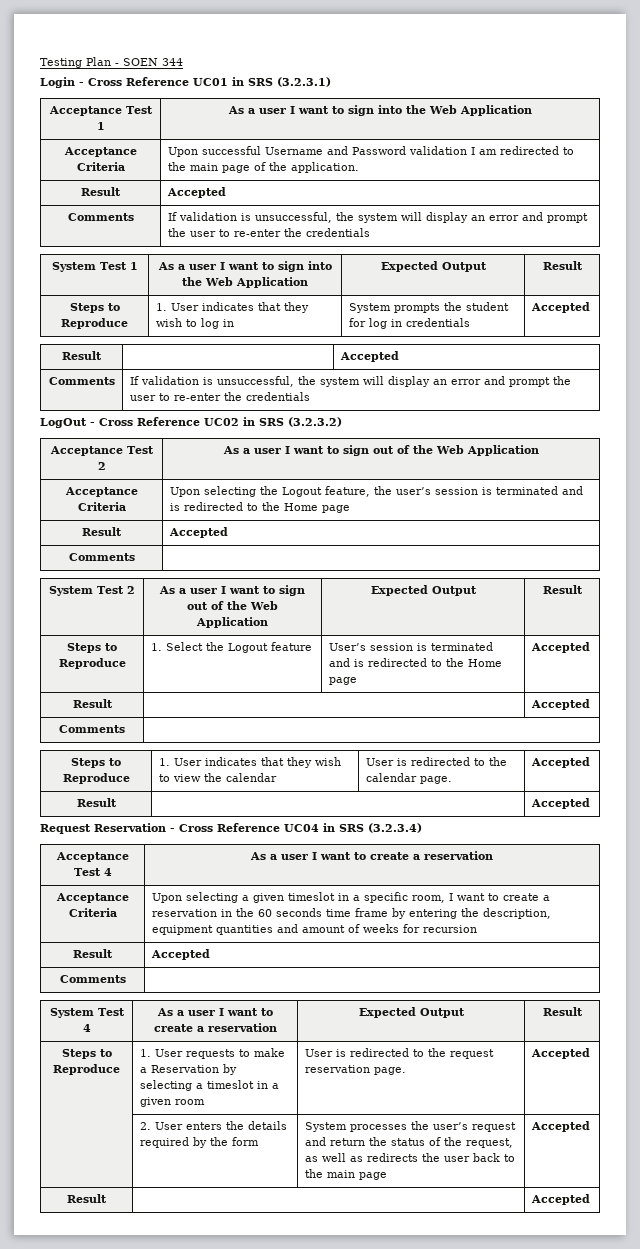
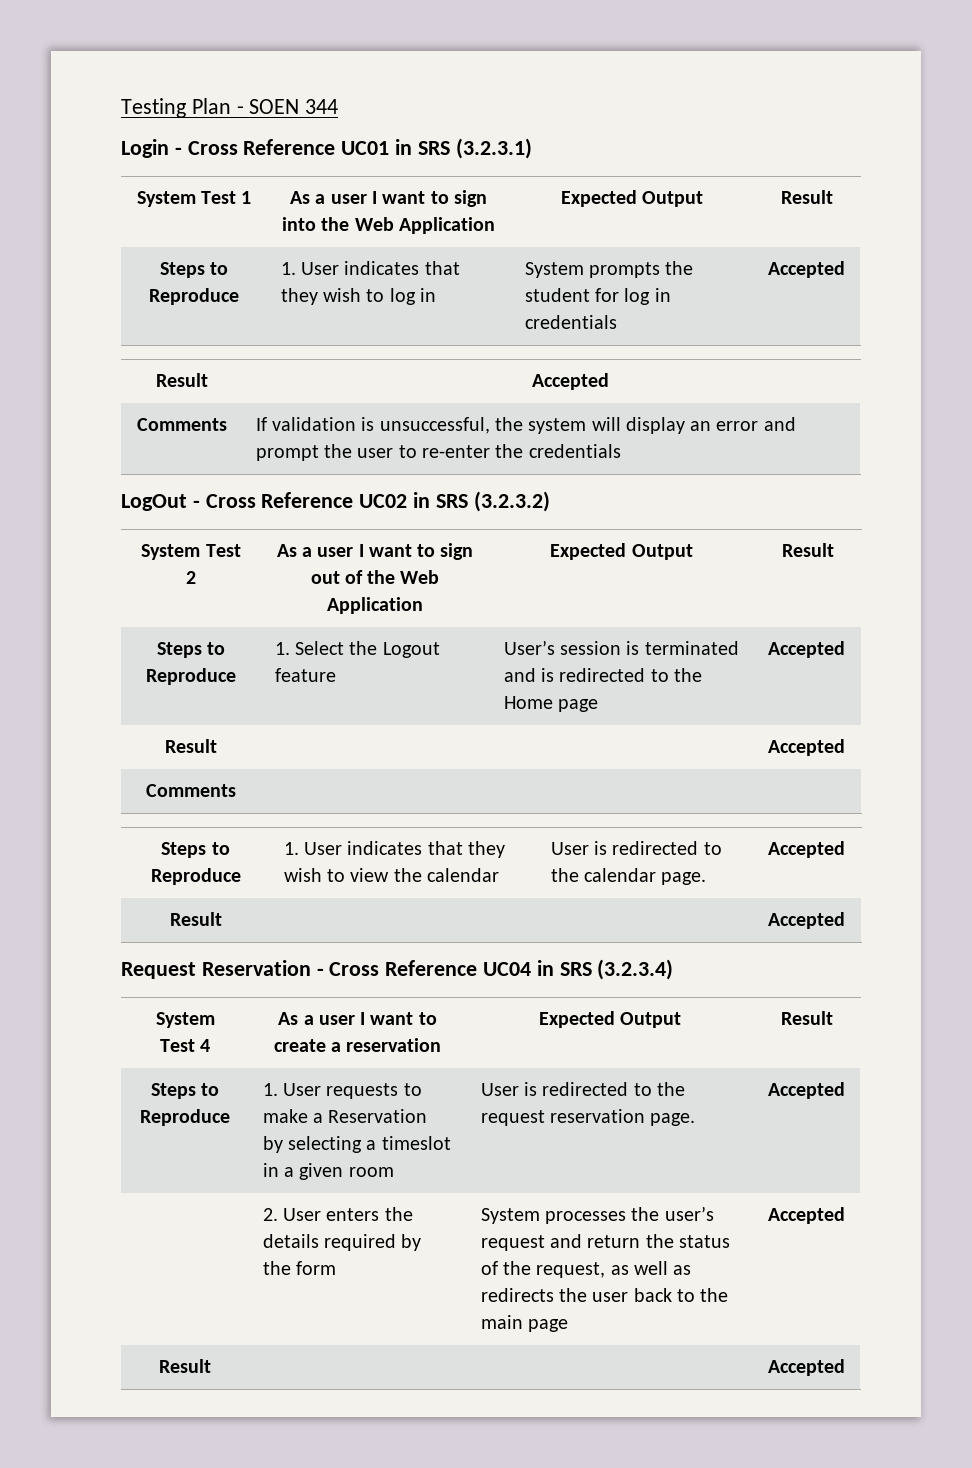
- Acceptance Test 1 | As a user I want to sign into the Web Application
- Acceptance Criteria | Upon successful Username and Password validation I am redirected to the main page of the application.
- Result | Accepted
- Comments | If validation is unsuccessful, the system will display an error and prompt the user to re-enter the credentials
- Acceptance Test 2 | As a user I want to sign out of the Web Application
- Acceptance Criteria | Upon selecting the Logout feature, the user’s session is terminated and is redirected to the Home page
- Result | Accepted
- Comments |
- Acceptance Test 4 | As a user I want to create a reservation
- Acceptance Criteria | Upon selecting a given timeslot in a specific room, I want to create a reservation in the 60 seconds time frame by entering the description, equipment quantities and amount of weeks for recursion
- Result | Accepted
- Comments |

